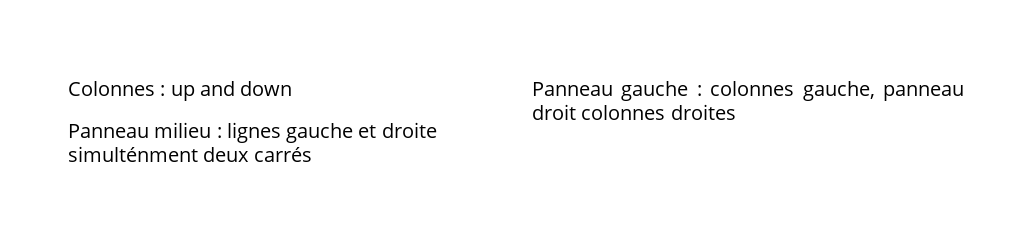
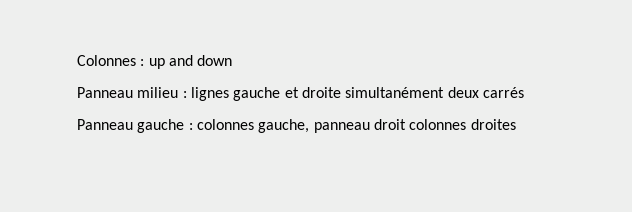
- Panneau milieu : lignes gauche et droite simulténment deux carrés
+ Panneau milieu : lignes gauche et droite simultanément deux carrés

